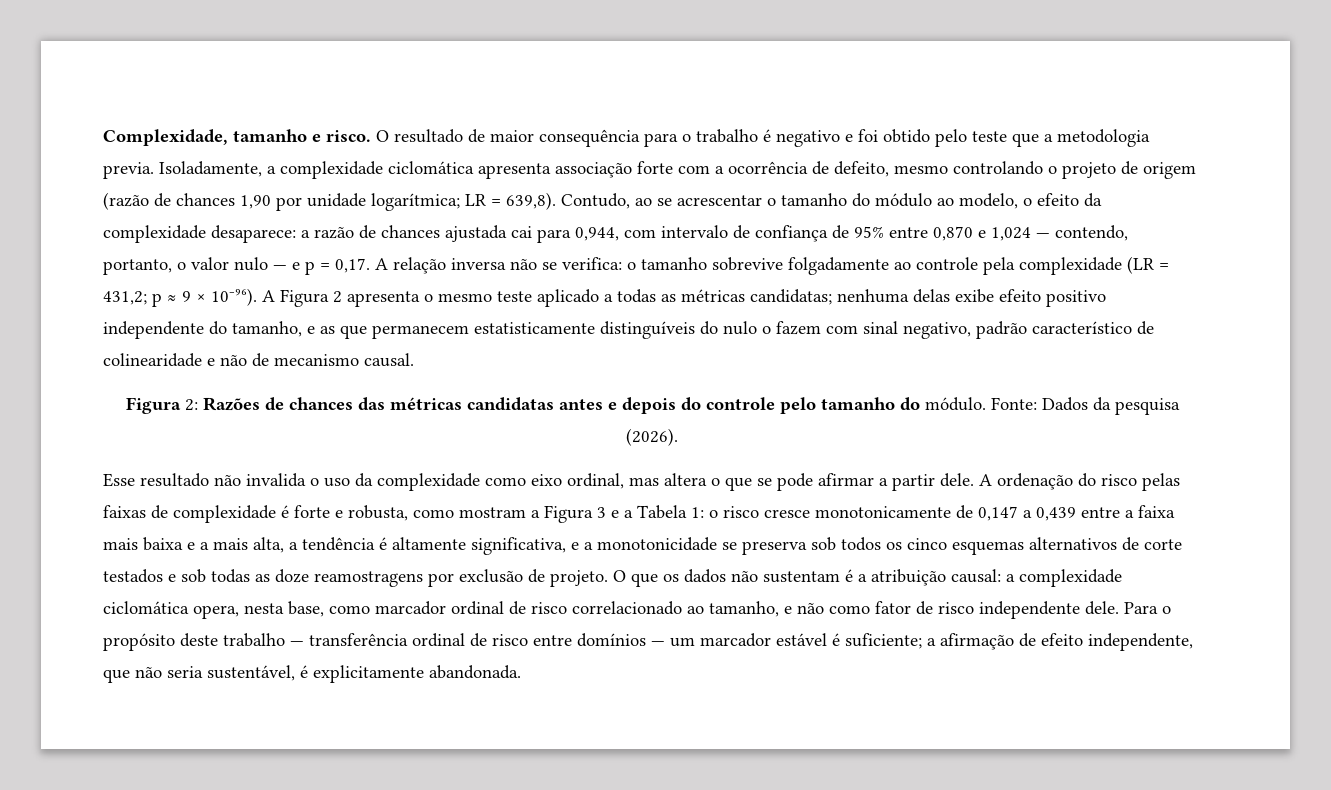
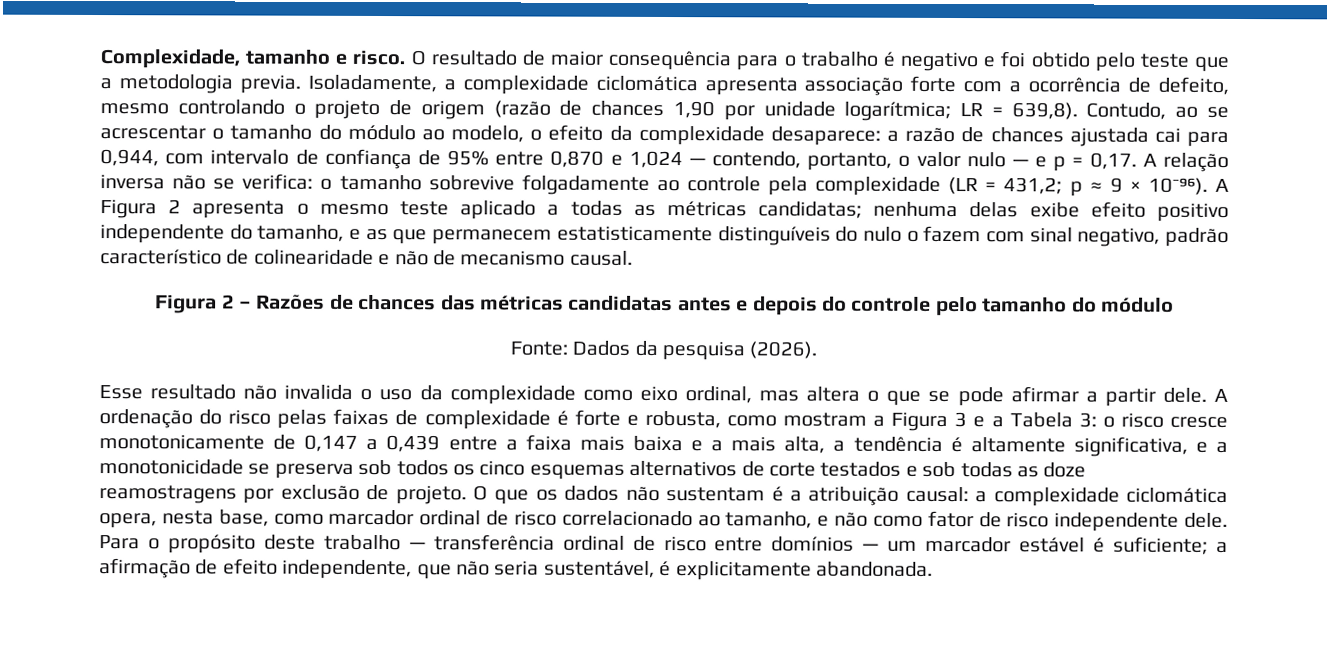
- Figura 2: Razões de chances das métricas candidatas antes e depois do controle pelo tamanho do módulo. Fonte: Dados da pesquisa (2026).
+ Figura 2 – Razões de chances das métricas candidatas antes e depois do controle pelo tamanho do módulo
+ Fonte: Dados da pesquisa (2026).
- A ordenação do risco pelas faixas de complexidade é forte e robusta, como mostram a Figura 3 e a Tabela 1:
+ A ordenação do risco pelas faixas de complexidade é forte e robusta, como mostram a Figura 3 e a Tabela 3:

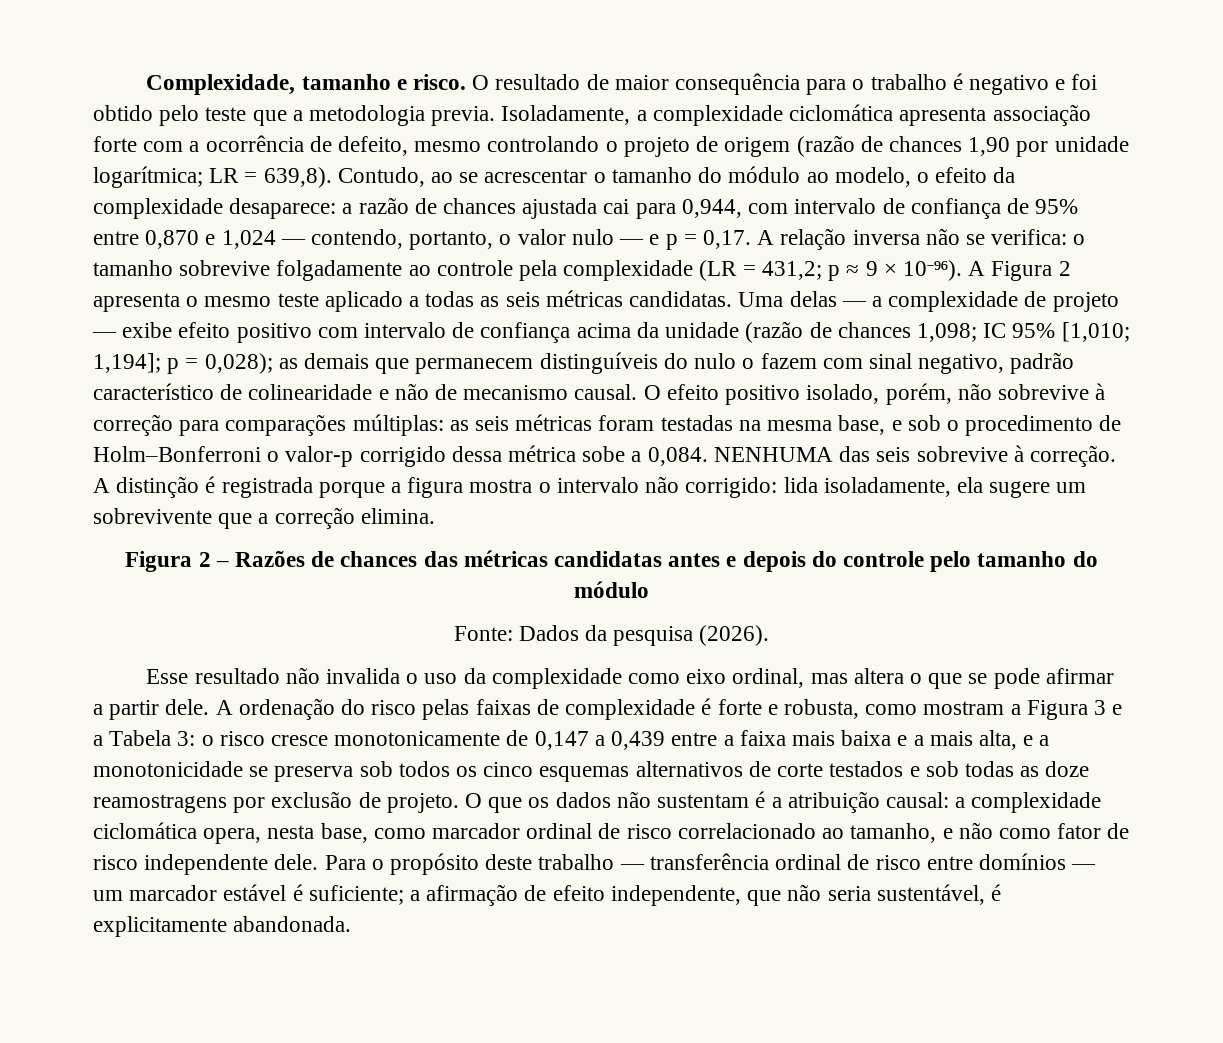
- A Figura 2 apresenta o mesmo teste aplicado a todas as métricas candidatas; nenhuma delas exibe efeito positivo independente do tamanho, e as que permanecem estatisticamente distinguíveis do nulo o fazem com sinal negativo, padrão característico de colinearidade e não de mecanismo causal.
+ A Figura 2 apresenta o mesmo teste aplicado a todas as seis métricas candidatas. Uma delas — a complexidade de projeto — exibe efeito positivo com intervalo de confiança acima da unidade (razão de chances 1,098; IC 95% [1,010; 1,194]; p = 0,028); as demais que permanecem distinguíveis do nulo o fazem com sinal negativo, padrão característico de colinearidade e não de mecanismo causal. O efeito positivo isolado, porém, não sobrevive à correção para comparações múltiplas: as seis métricas foram testadas na mesma base, e sob o procedimento de Holm–Bonferroni o valor-p corrigido dessa métrica sobe a 0,084. NENHUMA das seis sobrevive à correção. A distinção é registrada porque a figura mostra o intervalo não corrigido: lida isoladamente, ela sugere um sobrevivente que a correção elimina.
- o risco cresce monotonicamente de 0,147 a 0,439 entre a faixa mais baixa e a mais alta, a tendência é altamente significativa, e a monotonicidade se preserva sob todos os cinco esquemas alternativos de corte testados e sob todas as doze reamostragens por exclusão de projeto.
+ o risco cresce monotonicamente de 0,147 a 0,439 entre a faixa mais baixa e a mais alta, e a monotonicidade se preserva sob todos os cinco esquemas alternativos de corte testados e sob todas as doze reamostragens por exclusão de projeto.

